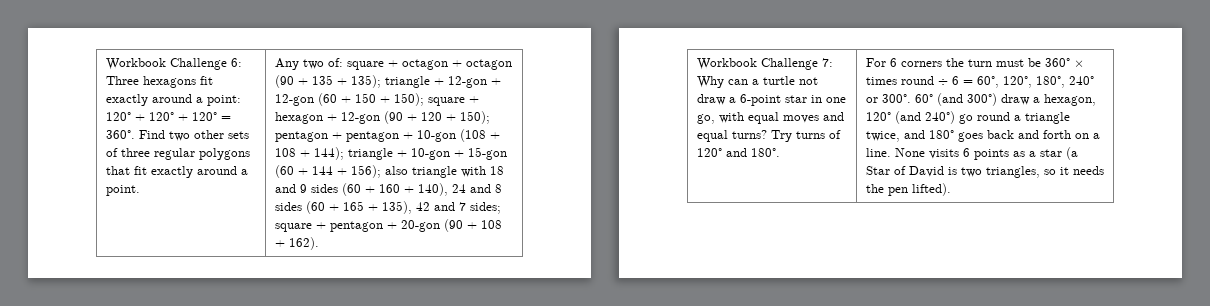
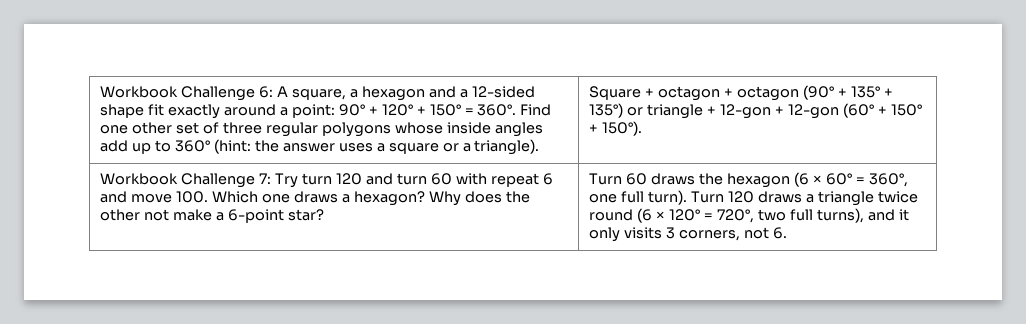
- Workbook Challenge 6: Three hexagons fit exactly around a point: 120° + 120° + 120° = 360°.
+ Workbook Challenge 6: A square, a hexagon and a 12-sided shape fit exactly around a point: 90° + 120° + 150° = 360°.
- Find two other sets of three regular polygons that fit exactly around a point. | Any two of: square + octagon + octagon (90 + 135 + 135); triangle + 12-gon + 12-gon (60 + 150 + 150); square + hexagon + 12-gon (90 + 120 + 150); pentagon + pentagon + 10-gon (108 + 108 + 144); triangle + 10-gon + 15-gon (60 + 144 + 156); also triangle with 18 and 9 sides (60 + 160 + 140), 24 and 8 sides (60 + 165 + 135), 42 and 7 sides; square + pentagon + 20-gon (90 + 108 + 162).
- Workbook Challenge 7: Why can a turtle not draw a 6-point star in one go, with equal moves and equal turns? Try turns of 120° and 180°. | For 6 corners the turn must be 360° × times round ÷ 6 = 60°, 120°, 180°, 240° or 300°. 60° (and 300°) draw a hexagon, 120° (and 240°) go round a triangle twice, and 180° goes back and forth on a line. None visits 6 points as a star (a Star of David is two triangles, so it needs the pen lifted).
+ Find one other set of three regular polygons whose inside angles add up to 360° (hint: the answer uses a square or a triangle). | Square + octagon + octagon (90° + 135° + 135°) or triangle + 12-gon + 12-gon (60° + 150° + 150°).
+ Workbook Challenge 7: Try turn 120 and turn 60 with repeat 6 and move 100. Which one draws a hexagon? Why does the other not make a 6-point star? | Turn 60 draws the hexagon (6 × 60° = 360°, one full turn). Turn 120 draws a triangle twice round (6 × 120° = 720°, two full turns), and it only visits 3 corners, not 6.

